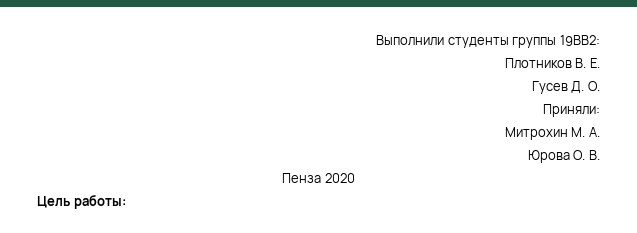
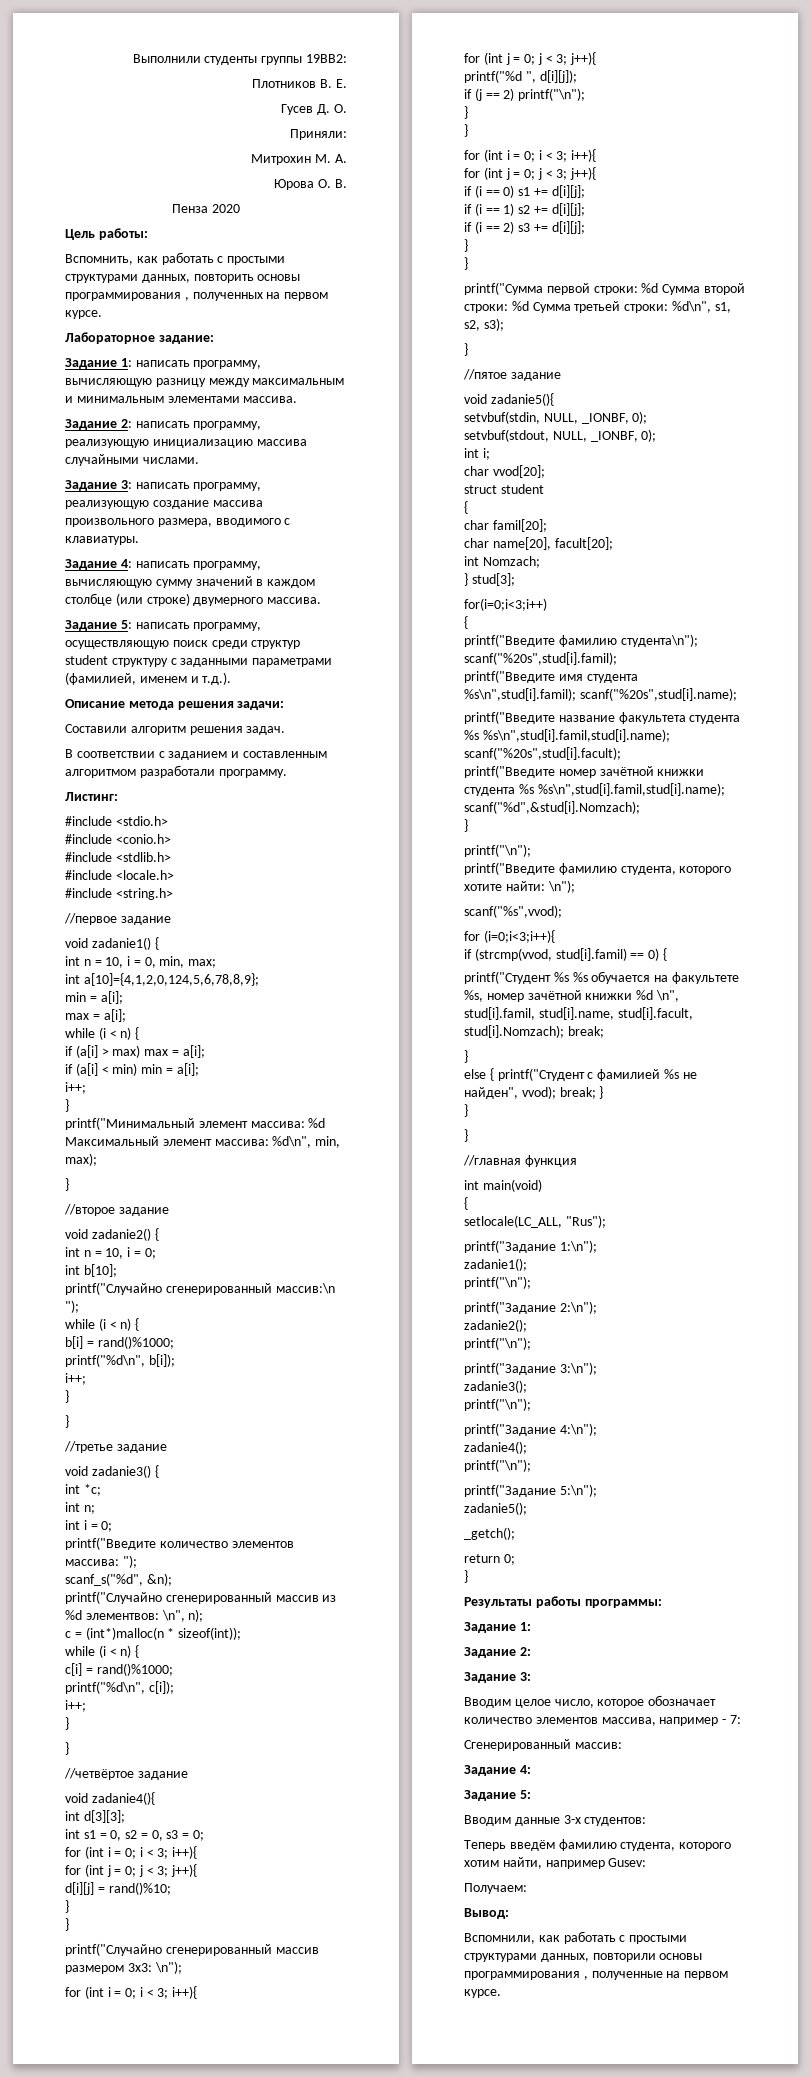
+ Вспомнить, как работать с простыми структурами данных, повторить основы программирования , полученных на первом курсе.
+ Лабораторное задание:
+ Задание 1: написать программу, вычисляющую разницу между максимальным и минимальным элементами массива.
+ Задание 2: написать программу, реализующую инициализацию массива случайными числами.
+ Задание 3: написать программу, реализующую создание массива произвольного размера, вводимого с клавиатуры.
+ Задание 4: написать программу, вычисляющую сумму значений в каждом столбце (или строке) двумерного массива.
+ Задание 5: написать программу, осуществляющую поиск среди структур student структуру с заданными параметрами (фамилией, именем и т.д.).
+ Описание метода решения задачи:
+ Составили алгоритм решения задач.
+ В соответствии с заданием и составленным алгоритмом разработали программу.
+ Листинг:
+ #include <stdio.h>
+ #include <conio.h>
+ #include <stdlib.h>
+ #include <locale.h>
+ #include <string.h>
+ //первое задание
+ void zadanie1() {
+ int n = 10, i = 0, min, max;
+ int a[10]={4,1,2,0,124,5,6,78,8,9};
+ min = a[i];
+ max = a[i];
+ while (i < n) {
+ if (a[i] > max) max = a[i];
+ if (a[i] < min) min = a[i];
+ i++;
+ }
+ printf("Минимальный элемент массива: %d Максимальный элемент массива: %d\n", min, max);
+ }
+ //второе задание
+ void zadanie2() {
+ int n = 10, i = 0;
+ int b[10];
+ printf("Случайно сгенерированный массив:\n ");
+ while (i < n) {
+ b[i] = rand()%1000;
+ printf("%d\n", b[i]);
+ i++;
+ }
+ }
+ //третье задание
+ void zadanie3() {
+ int *c;
+ int n;
+ int i = 0;
+ printf("Введите количество элементов массива: ");
+ scanf_s("%d", &n);
+ printf("Случайно сгенерированный массив из %d элементвов: \n", n);
+ c = (int*)malloc(n * sizeof(int));
+ while (i < n) {
+ c[i] = rand()%1000;
+ printf("%d\n", c[i]);
+ i++;
+ }
+ }
+ //четвёртое задание
+ void zadanie4(){
+ int d[3][3];
+ int s1 = 0, s2 = 0, s3 = 0;
+ for (int i = 0; i < 3; i++){
+ for (int j = 0; j < 3; j++){
+ d[i][j] = rand()%10;
+ }
+ }
+ printf("Случайно сгенерированный массив размером 3х3: \n");
+ for (int i = 0; i < 3; i++){
+ for (int j = 0; j < 3; j++){
+ printf("%d ", d[i][j]);
+ if (j == 2) printf("\n");
+ }
+ }
+ for (int i = 0; i < 3; i++){
+ for (int j = 0; j < 3; j++){
+ if (i == 0) s1 += d[i][j];
+ if (i == 1) s2 += d[i][j];
+ if (i == 2) s3 += d[i][j];
+ }
+ }
+ printf("Сумма первой строки: %d Сумма второй строки: %d Сумма третьей строки: %d\n", s1, s2, s3);
+ }
+ //пятое задание
+ void zadanie5(){
+ setvbuf(stdin, NULL, _IONBF, 0);
+ setvbuf(stdout, NULL, _IONBF, 0);
+ int i;
+ char vvod[20];
+ struct student
+ {
+ char famil[20];
+ char name[20], facult[20];
+ int Nomzach;
+ } stud[3];
+ for(i=0;i<3;i++)
+ {
+ printf("Введите фамилию студента\n"); scanf("%20s",stud[i].famil);
+ printf("Введите имя студента %s\n",stud[i].famil); scanf("%20s",stud[i].name);
+ printf("Введите название факультета студента %s %s\n",stud[i].famil,stud[i].name); scanf("%20s",stud[i].facult);
+ printf("Введите номер зачётной книжки студента %s %s\n",stud[i].famil,stud[i].name); scanf("%d",&stud[i].Nomzach);
+ }
+ printf("\n");
+ printf("Введите фамилию студента, которого хотите найти: \n");
+ scanf("%s",vvod);
+ for (i=0;i<3;i++){
+ if (strcmp(vvod, stud[i].famil) == 0) {
+ printf("Cтудент %s %s обучается на факультете %s, номер зачётной книжки %d \n", stud[i].famil, stud[i].name, stud[i].facult, stud[i].Nomzach); break;
+ }
+ else { printf("Студент с фамилией %s не найден", vvod); break; }
+ }
+ }
+ //главная функция
+ int main(void)
+ {
+ setlocale(LC_ALL, "Rus");
+ printf("Задание 1:\n");
+ zadanie1();
+ printf("\n");
+ printf("Задание 2:\n");
+ zadanie2();
+ printf("\n");
+ printf("Задание 3:\n");
+ zadanie3();
+ printf("\n");
+ printf("Задание 4:\n");
+ zadanie4();
+ printf("\n");
+ printf("Задание 5:\n");
+ zadanie5();
+ _getch();
+ return 0;
+ }
+ Результаты работы программы:
+ Задание 1:
+ Задание 2:
+ Задание 3:
+ Вводим целое число, которое обозначает количество элементов массива, например - 7:
+ Сгенерированный массив:
+ Задание 4:
+ Задание 5:
+ Вводим данные 3-х студентов:
+ Теперь введём фамилию студента, которого хотим найти, например Gusev:
+ Получаем:
+ Вывод:
+ Вспомнили, как работать с простыми структурами данных, повторили основы программирования , полученные на первом курсе.

